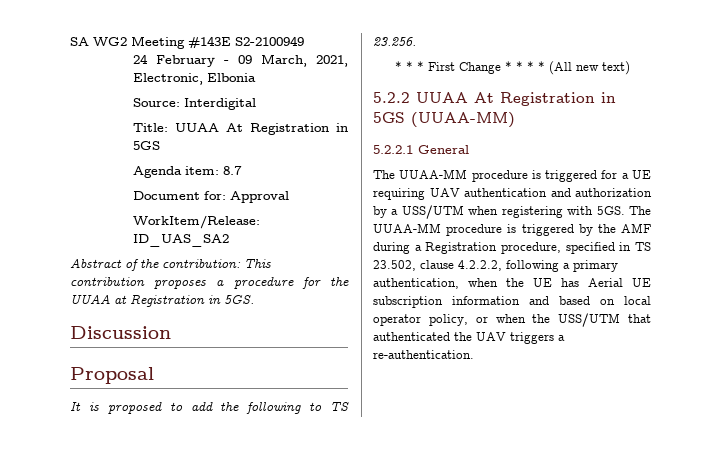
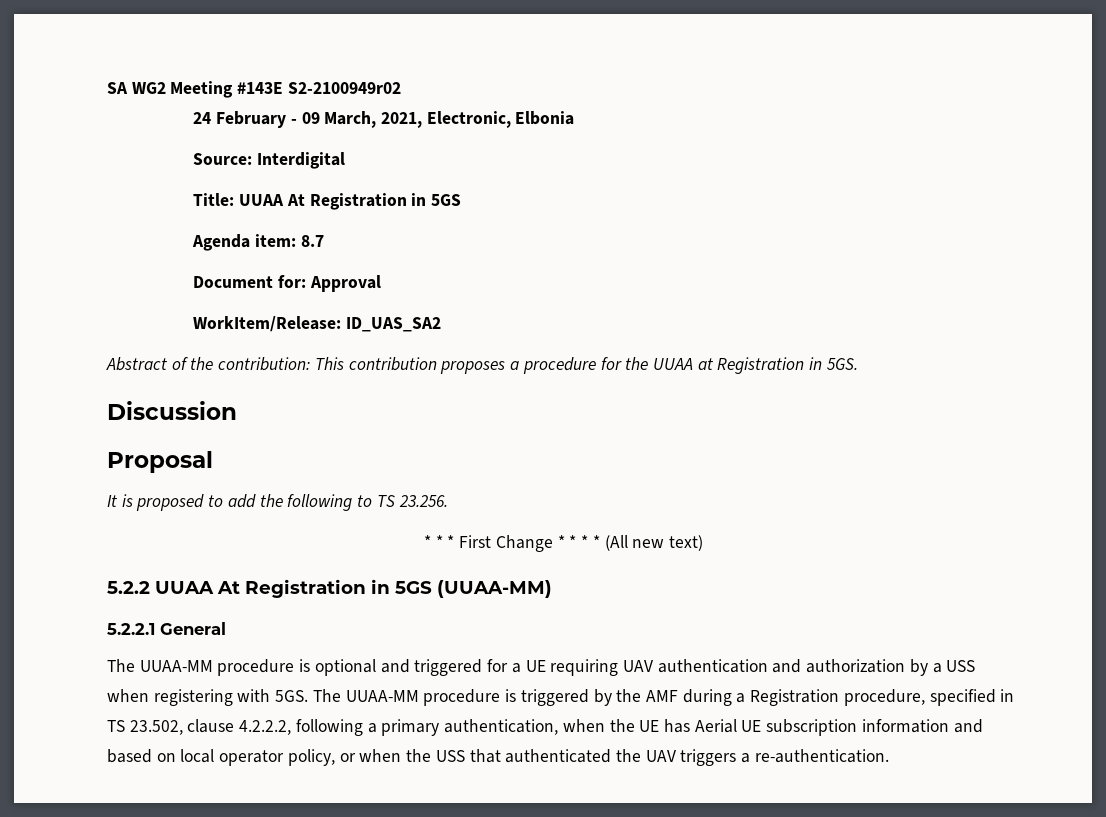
- SA WG2 Meeting #143E S2-2100949
+ SA WG2 Meeting #143E S2-2100949r02
- The UUAA-MM procedure is triggered for a UE requiring UAV authentication and authorization by a USS/UTM when registering with 5GS.
+ The UUAA-MM procedure is optional and triggered for a UE requiring UAV authentication and authorization by a USS when registering with 5GS.
- The UUAA-MM procedure is triggered by the AMF during a Registration procedure, specified in TS 23.502, clause 4.2.2.2, following a primary authentication, when the UE has Aerial UE subscription information and based on local operator policy, or when the USS/UTM that authenticated the UAV triggers a re-authentication.
+ The UUAA-MM procedure is triggered by the AMF during a Registration procedure, specified in TS 23.502, clause 4.2.2.2, following a primary authentication, when the UE has Aerial UE subscription information and based on local operator policy, or when the USS that authenticated the UAV triggers a re-authentication.

